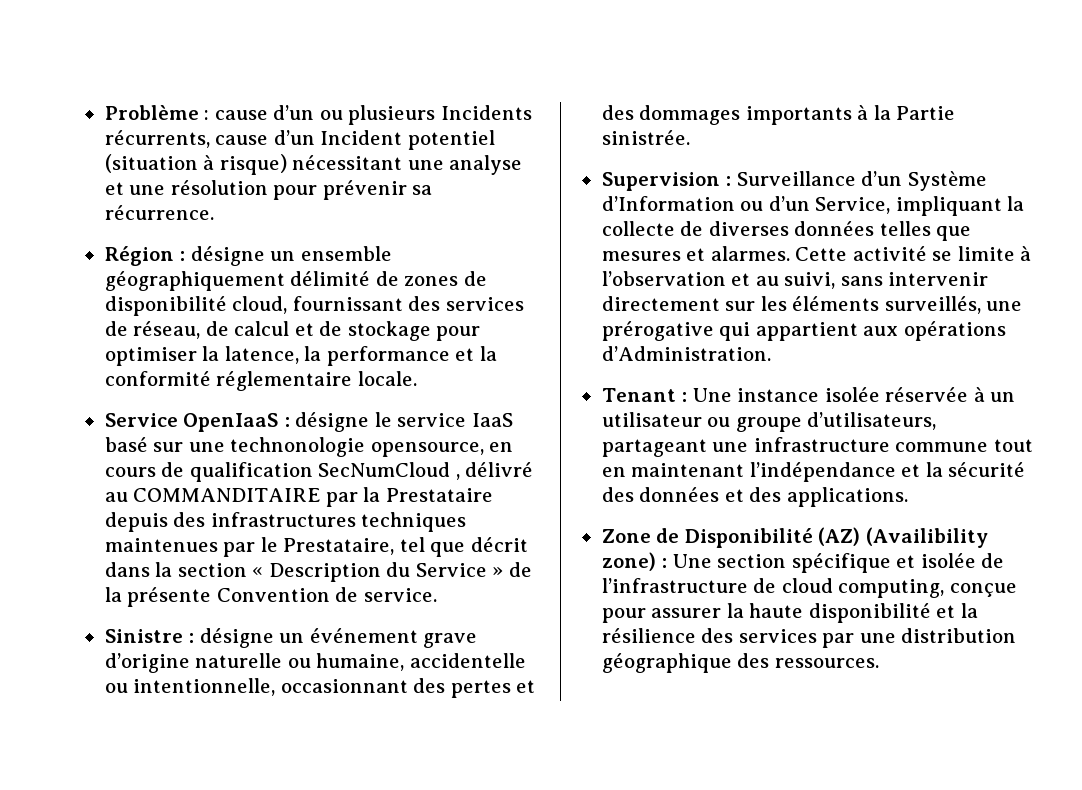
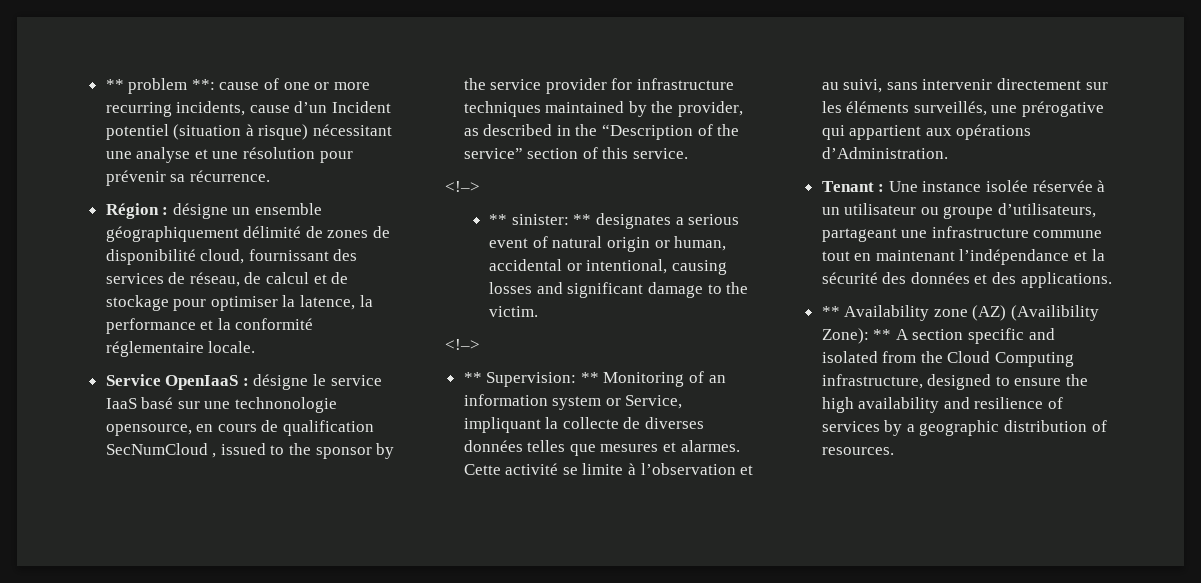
- Problème : cause d’un ou plusieurs Incidents récurrents, cause d’un Incident potentiel (situation à risque) nécessitant une analyse et une résolution pour prévenir sa récurrence.
+ ** problem **: cause of one or more recurring incidents, cause d’un Incident potentiel (situation à risque) nécessitant une analyse et une résolution pour prévenir sa récurrence.
- Service OpenIaaS : désigne le service IaaS basé sur une technonologie opensource, en cours de qualification SecNumCloud , délivré au COMMANDITAIRE par la Prestataire depuis des infrastructures techniques maintenues par le Prestataire, tel que décrit dans la section « Description du Service » de la présente Convention de service.
- Sinistre : désigne un événement grave d’origine naturelle ou humaine, accidentelle ou intentionnelle, occasionnant des pertes et des dommages importants à la Partie sinistrée.
- Supervision : Surveillance d’un Système d’Information ou d’un Service, impliquant la collecte de diverses données telles que mesures et alarmes.
+ Service OpenIaaS : désigne le service IaaS basé sur une technonologie opensource, en cours de qualification SecNumCloud , issued to the sponsor by the service provider for infrastructure techniques maintained by the provider, as described in the “Description of the service” section of this service.
+ <!–>
+ ** sinister: ** designates a serious event of natural origin or human, accidental or intentional, causing losses and significant damage to the victim.
+ <!–>
+ ** Supervision: ** Monitoring of an information system or Service, impliquant la collecte de diverses données telles que mesures et alarmes.
- Zone de Disponibilité (AZ) (Availibility zone) : Une section spécifique et isolée de l’infrastructure de cloud computing, conçue pour assurer la haute disponibilité et la résilience des services par une distribution géographique des ressources.
+ ** Availability zone (AZ) (Availibility Zone): ** A section specific and isolated from the Cloud Computing infrastructure, designed to ensure the high availability and resilience of services by a geographic distribution of resources.

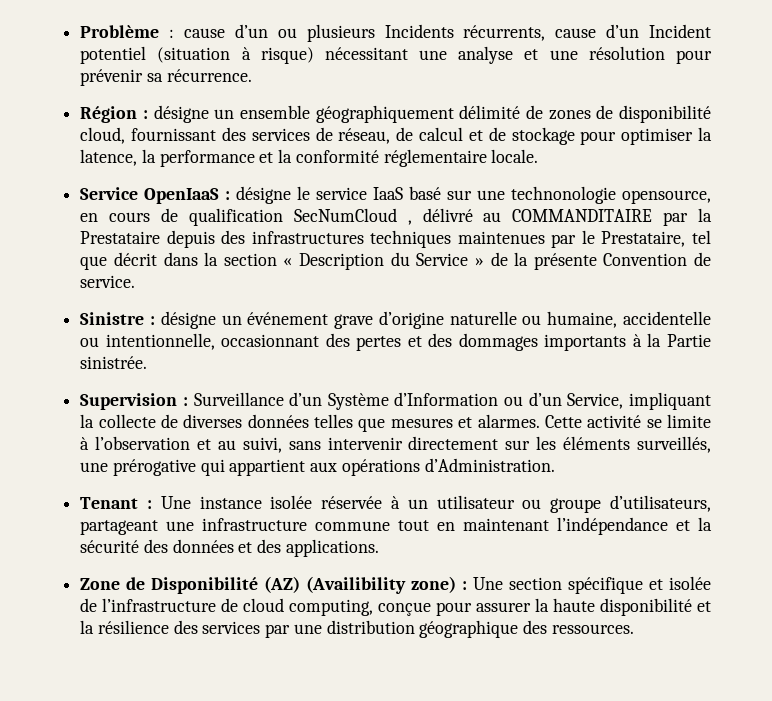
- ** problem **: cause of one or more recurring incidents, cause d’un Incident potentiel (situation à risque) nécessitant une analyse et une résolution pour prévenir sa récurrence.
+ Problème : cause d’un ou plusieurs Incidents récurrents, cause d’un Incident potentiel (situation à risque) nécessitant une analyse et une résolution pour prévenir sa récurrence.
- Service OpenIaaS : désigne le service IaaS basé sur une technonologie opensource, en cours de qualification SecNumCloud , issued to the sponsor by the service provider for infrastructure techniques maintained by the provider, as described in the “Description of the service” section of this service.
- <!–>
- ** sinister: ** designates a serious event of natural origin or human, accidental or intentional, causing losses and significant damage to the victim.
- <!–>
- ** Supervision: ** Monitoring of an information system or Service, impliquant la collecte de diverses données telles que mesures et alarmes.
+ Service OpenIaaS : désigne le service IaaS basé sur une technonologie opensource, en cours de qualification SecNumCloud , délivré au COMMANDITAIRE par la Prestataire depuis des infrastructures techniques maintenues par le Prestataire, tel que décrit dans la section « Description du Service » de la présente Convention de service.
+ Sinistre : désigne un événement grave d’origine naturelle ou humaine, accidentelle ou intentionnelle, occasionnant des pertes et des dommages importants à la Partie sinistrée.
+ Supervision : Surveillance d’un Système d’Information ou d’un Service, impliquant la collecte de diverses données telles que mesures et alarmes.
- ** Availability zone (AZ) (Availibility Zone): ** A section specific and isolated from the Cloud Computing infrastructure, designed to ensure the high availability and resilience of services by a geographic distribution of resources.
+ Zone de Disponibilité (AZ) (Availibility zone) : Une section spécifique et isolée de l’infrastructure de cloud computing, conçue pour assurer la haute disponibilité et la résilience des services par une distribution géographique des ressources.

